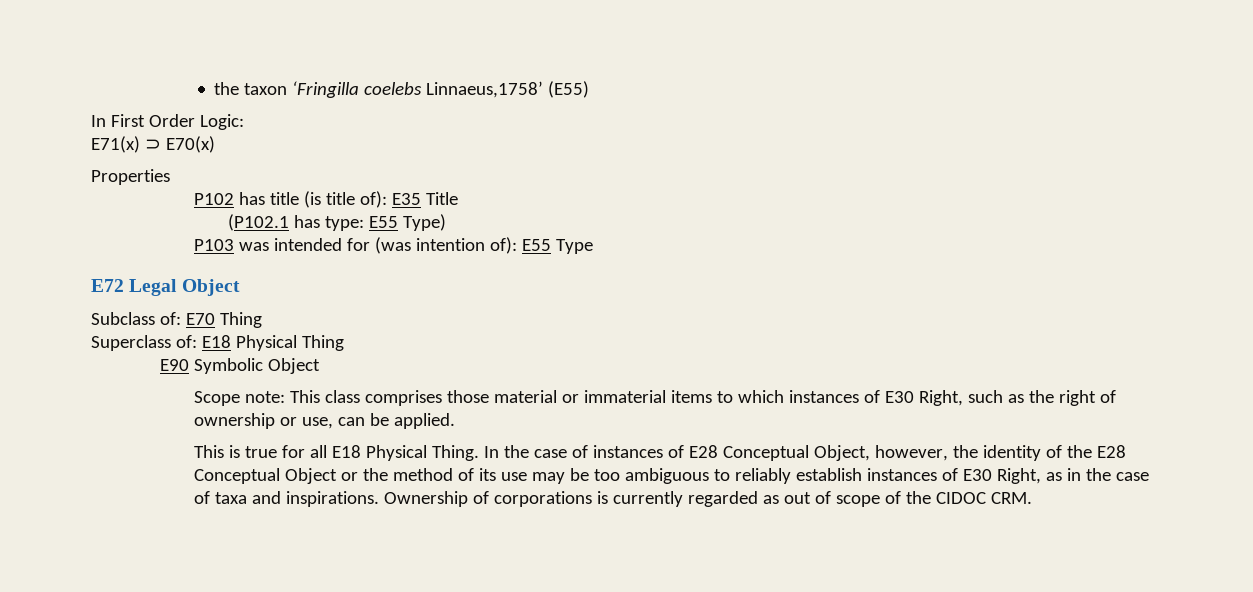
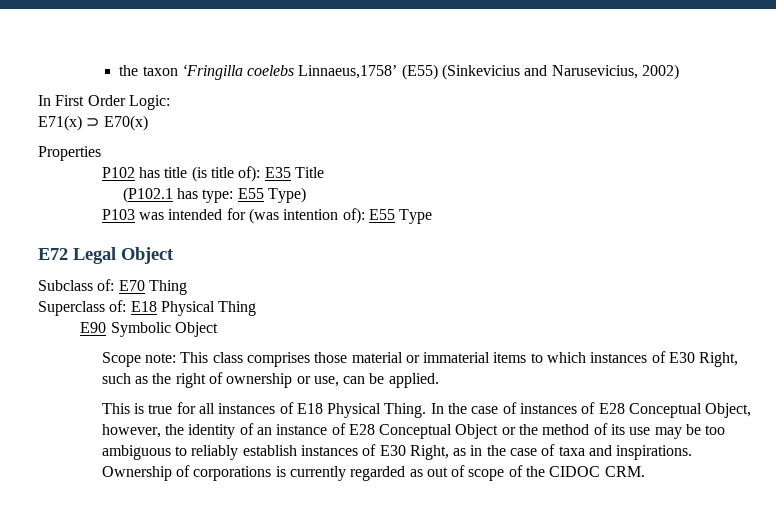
- the taxon ‘Fringilla coelebs Linnaeus,1758’ (E55)
+ the taxon ‘Fringilla coelebs Linnaeus,1758’ (E55) (Sinkevicius and Narusevicius, 2002)
- This is true for all E18 Physical Thing.
+ This is true for all instances of E18 Physical Thing.
- In the case of instances of E28 Conceptual Object, however, the identity of the E28 Conceptual Object or the method of its use may be too ambiguous to reliably establish instances of E30 Right, as in the case of taxa and inspirations.
+ In the case of instances of E28 Conceptual Object, however, the identity of an instance of E28 Conceptual Object or the method of its use may be too ambiguous to reliably establish instances of E30 Right, as in the case of taxa and inspirations.

